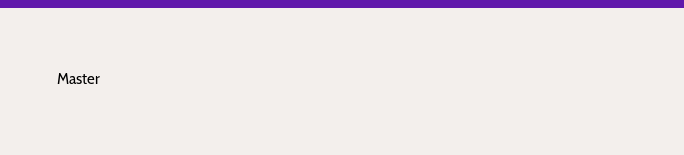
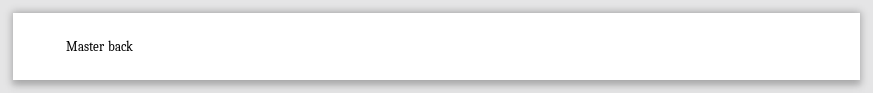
- Master
+ Master back

